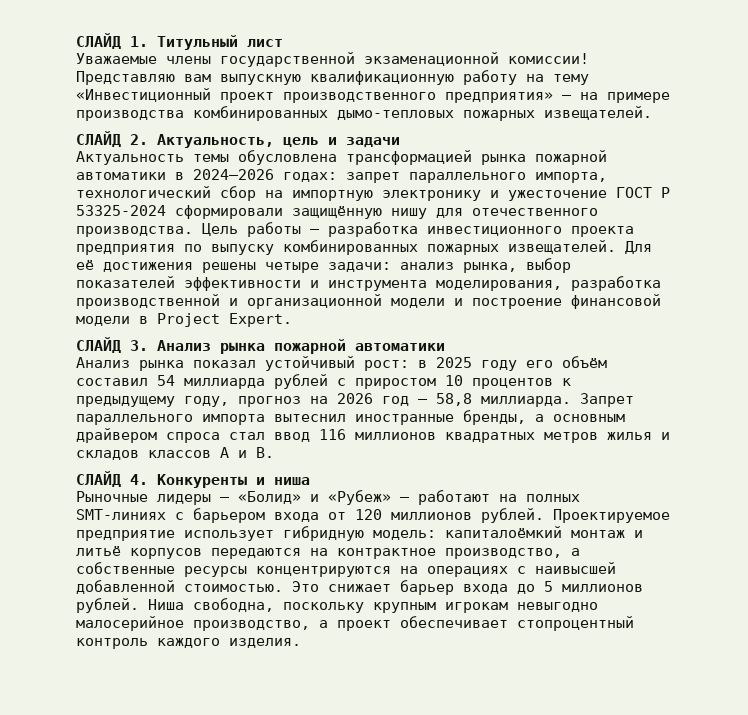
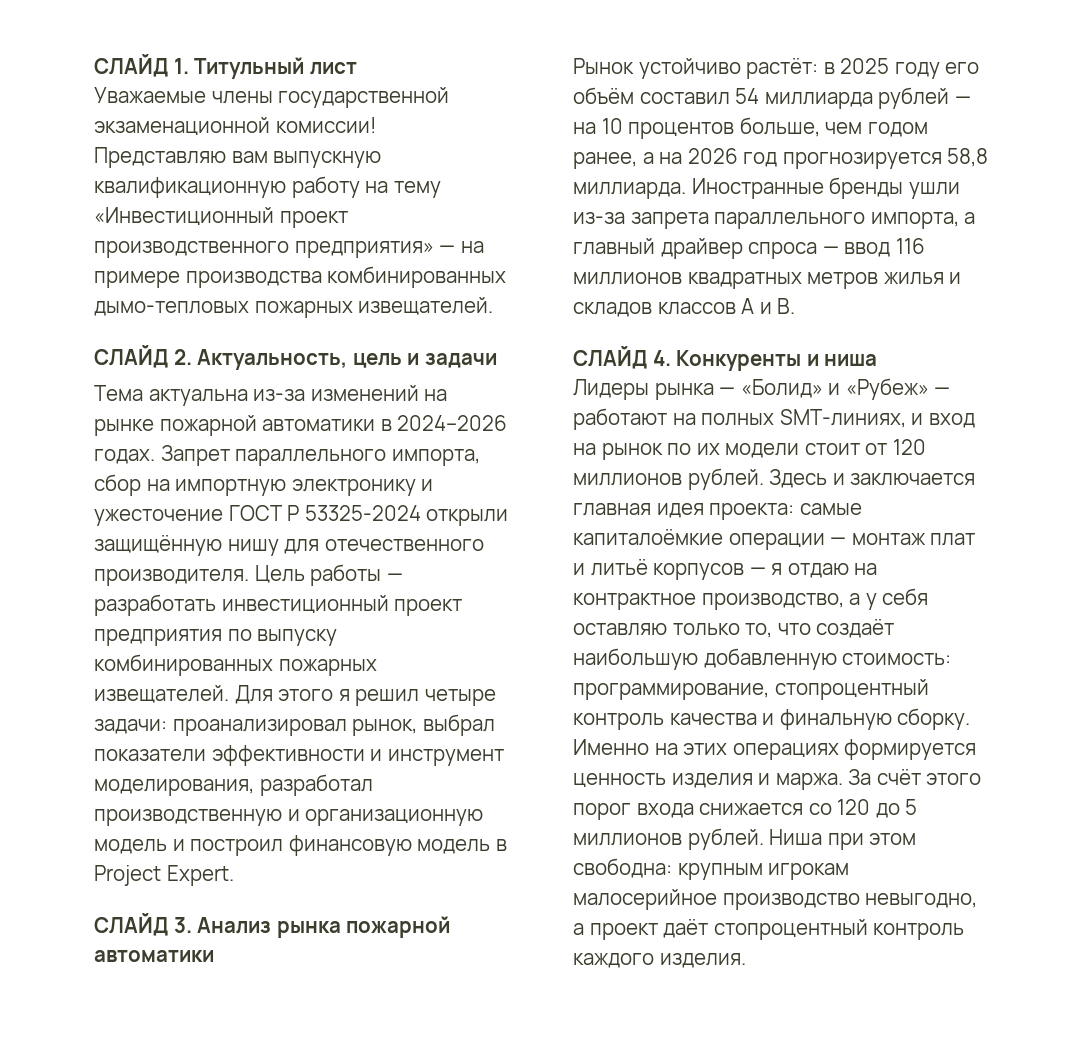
- Актуальность темы обусловлена трансформацией рынка пожарной автоматики в 2024–2026 годах: запрет параллельного импорта, технологический сбор на импортную электронику и ужесточение ГОСТ Р 53325-2024 сформировали защищённую нишу для отечественного производства.
+ Тема актуальна из-за изменений на рынке пожарной автоматики в 2024–2026 годах. Запрет параллельного импорта, сбор на импортную электронику и ужесточение ГОСТ Р 53325-2024 открыли защищённую нишу для отечественного производителя.
- Цель работы — разработка инвестиционного проекта предприятия по выпуску комбинированных пожарных извещателей.
+ Цель работы — разработать инвестиционный проект предприятия по выпуску комбинированных пожарных извещателей.
- Для её достижения решены четыре задачи: анализ рынка, выбор показателей эффективности и инструмента моделирования, разработка производственной и организационной модели и построение финансовой модели в Project Expert.
+ Для этого я решил четыре задачи: проанализировал рынок, выбрал показатели эффективности и инструмент моделирования, разработал производственную и организационную модель и построил финансовую модель в Project Expert.
- Анализ рынка показал устойчивый рост: в 2025 году его объём составил 54 миллиарда рублей с приростом 10 процентов к предыдущему году, прогноз на 2026 год — 58,8 миллиарда.
+ Рынок устойчиво растёт: в 2025 году его объём составил 54 миллиарда рублей — на 10 процентов больше, чем годом ранее, а на 2026 год прогнозируется 58,8 миллиарда.
- Запрет параллельного импорта вытеснил иностранные бренды, а основным драйвером спроса стал ввод 116 миллионов квадратных метров жилья и складов классов A и B.
+ Иностранные бренды ушли из-за запрета параллельного импорта, а главный драйвер спроса — ввод 116 миллионов квадратных метров жилья и складов классов A и B.
- Рыночные лидеры — «Болид» и «Рубеж» — работают на полных SMT-линиях с барьером входа от 120 миллионов рублей. Проектируемое предприятие использует гибридную модель: капиталоёмкий монтаж и литьё корпусов передаются на контрактное производство, а собственные ресурсы концентрируются на операциях с наивысшей добавленной стоимостью. Это снижает барьер входа до 5 миллионов рублей.
+ Лидеры рынка — «Болид» и «Рубеж» — работают на полных SMT-линиях, и вход на рынок по их модели стоит от 120 миллионов рублей. Здесь и заключается главная идея проекта: самые капиталоёмкие операции — монтаж плат и литьё корпусов — я отдаю на контрактное производство, а у себя оставляю только то, что создаёт наибольшую добавленную стоимость: программирование, стопроцентный контроль качества и финальную сборку. Именно на этих операциях формируется ценность изделия и маржа. За счёт этого порог входа снижается со 120 до 5 миллионов рублей.
- Ниша свободна, поскольку крупным игрокам невыгодно малосерийное производство, а проект обеспечивает стопроцентный контроль каждого изделия.
+ Ниша при этом свободна: крупным игрокам малосерийное производство невыгодно, а проект даёт стопроцентный контроль каждого изделия.

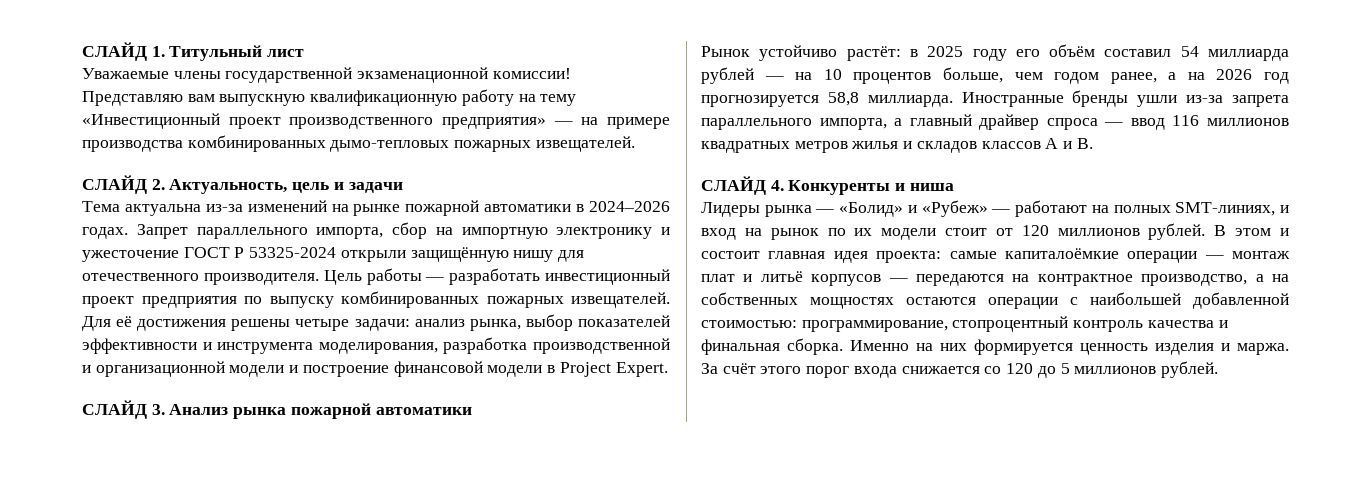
- Для этого я решил четыре задачи: проанализировал рынок, выбрал показатели эффективности и инструмент моделирования, разработал производственную и организационную модель и построил финансовую модель в Project Expert.
+ Для её достижения решены четыре задачи: анализ рынка, выбор показателей эффективности и инструмента моделирования, разработка производственной и организационной модели и построение финансовой модели в Project Expert.
- Здесь и заключается главная идея проекта: самые капиталоёмкие операции — монтаж плат и литьё корпусов — я отдаю на контрактное производство, а у себя оставляю только то, что создаёт наибольшую добавленную стоимость: программирование, стопроцентный контроль качества и финальную сборку. Именно на этих операциях формируется ценность изделия и маржа.
+ В этом и состоит главная идея проекта: самые капиталоёмкие операции — монтаж плат и литьё корпусов — передаются на контрактное производство, а на собственных мощностях остаются операции с наибольшей добавленной стоимостью: программирование, стопроцентный контроль качества и финальная сборка. Именно на них формируется ценность изделия и маржа.
- Ниша при этом свободна: крупным игрокам малосерийное производство невыгодно, а проект даёт стопроцентный контроль каждого изделия.

